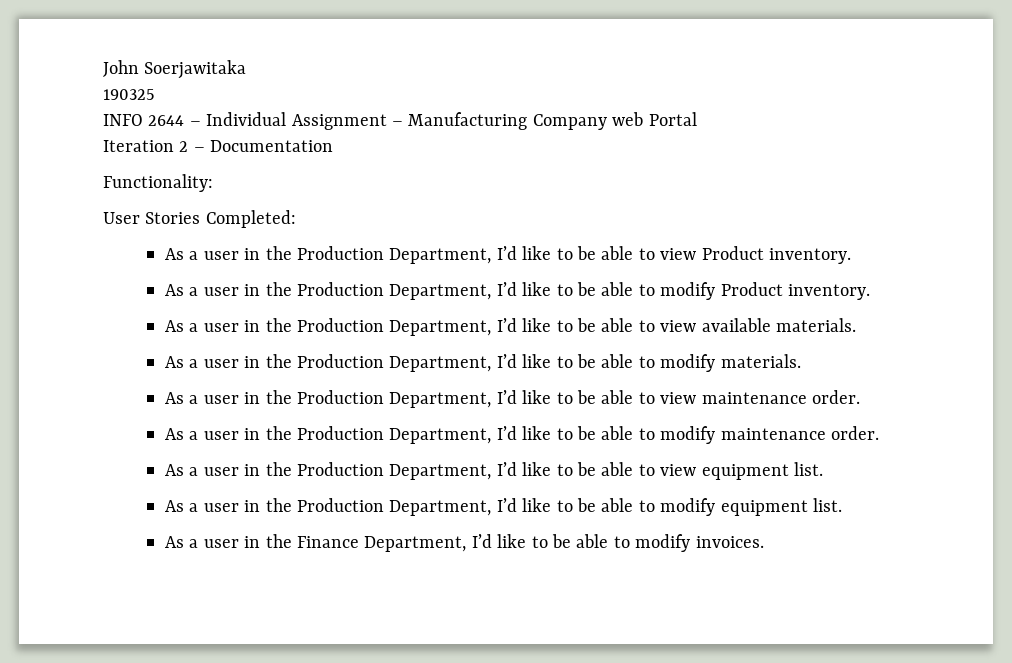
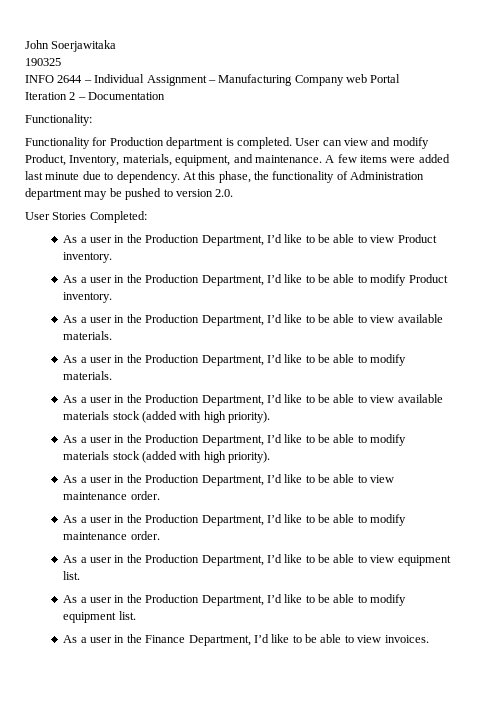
+ Functionality for Production department is completed. User can view and modify Product, Inventory, materials, equipment, and maintenance. A few items were added last minute due to dependency. At this phase, the functionality of Administration department may be pushed to version 2.0.
+ As a user in the Production Department, I’d like to be able to view available materials stock (added with high priority).
+ As a user in the Production Department, I’d like to be able to modify materials stock (added with high priority).
- As a user in the Finance Department, I’d like to be able to modify invoices.
+ As a user in the Finance Department, I’d like to be able to view invoices.

